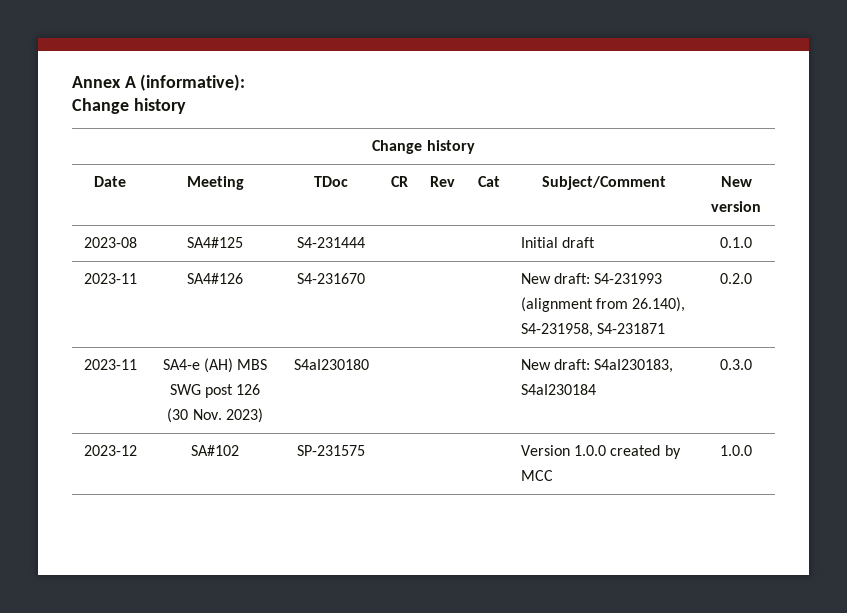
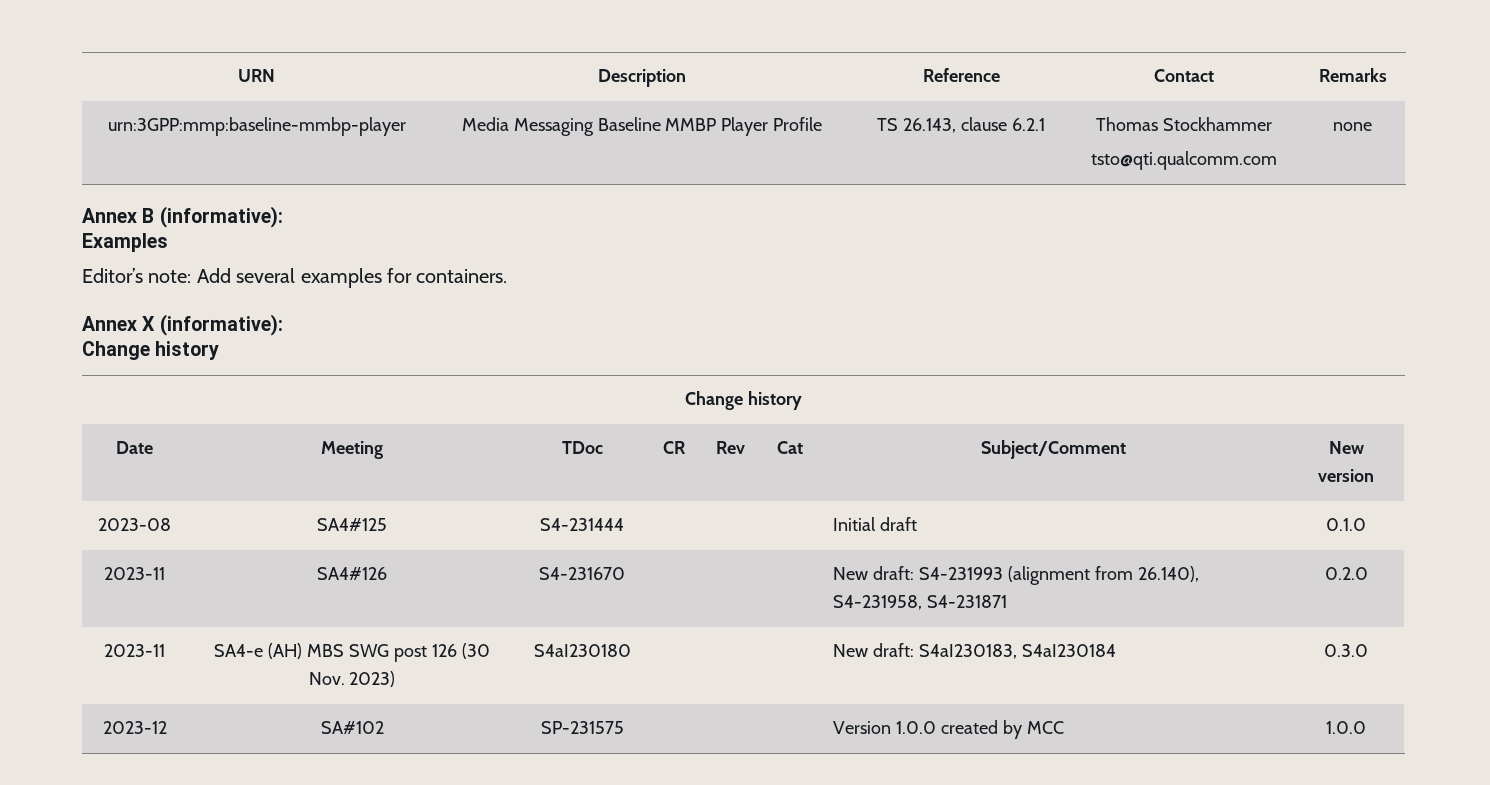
- Annex A (informative):
+ URN | Description | Reference | Contact | Remarks
+ urn:3GPP:mmp:baseline-mmbp-player | Media Messaging Baseline MMBP Player Profile | TS 26.143, clause 6.2.1 | Thomas Stockhammer
+ tsto@qti.qualcomm.com | none
+ Annex B (informative):
+ Examples
+ Editor’s note: Add several examples for containers.
+ Annex X (informative):

